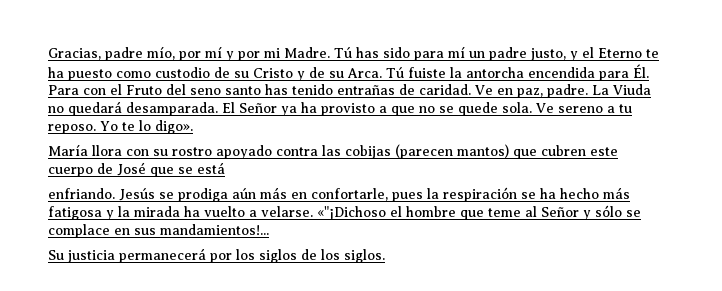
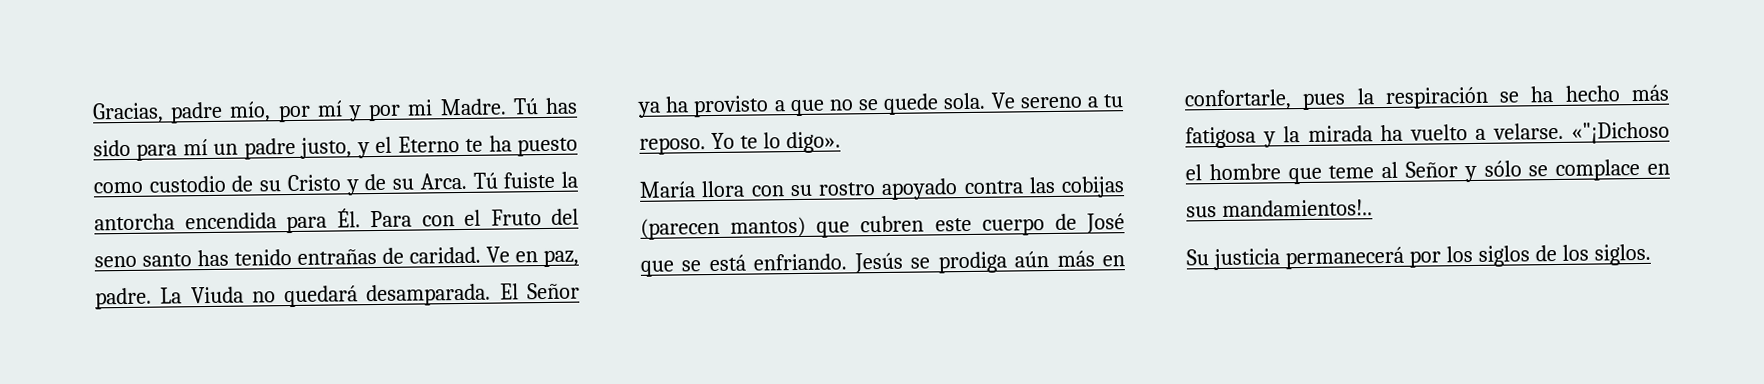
- María llora con su rostro apoyado contra las cobijas (parecen mantos) que cubren este cuerpo de José que se está
- enfriando.
+ María llora con su rostro apoyado contra las cobijas (parecen mantos) que cubren este cuerpo de José que se está enfriando.
- «"¡Dichoso el hombre que teme al Señor y sólo se complace en sus mandamientos!...
+ «"¡Dichoso el hombre que teme al Señor y sólo se complace en sus mandamientos!..

